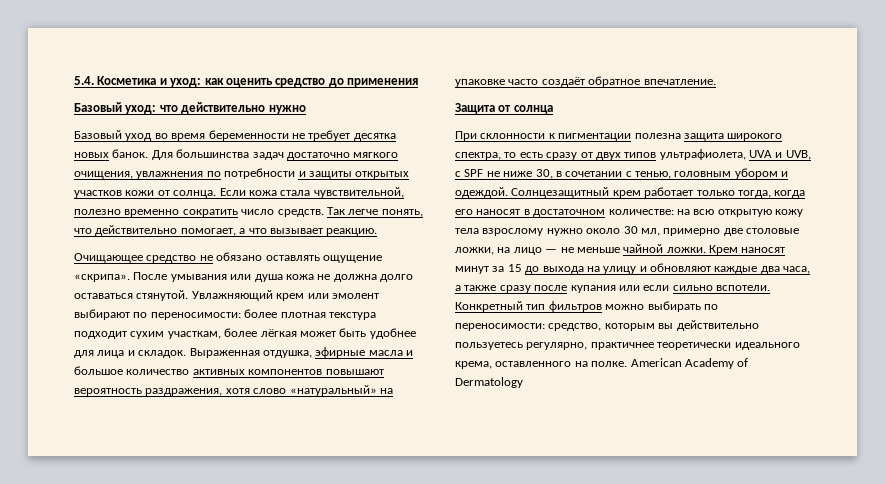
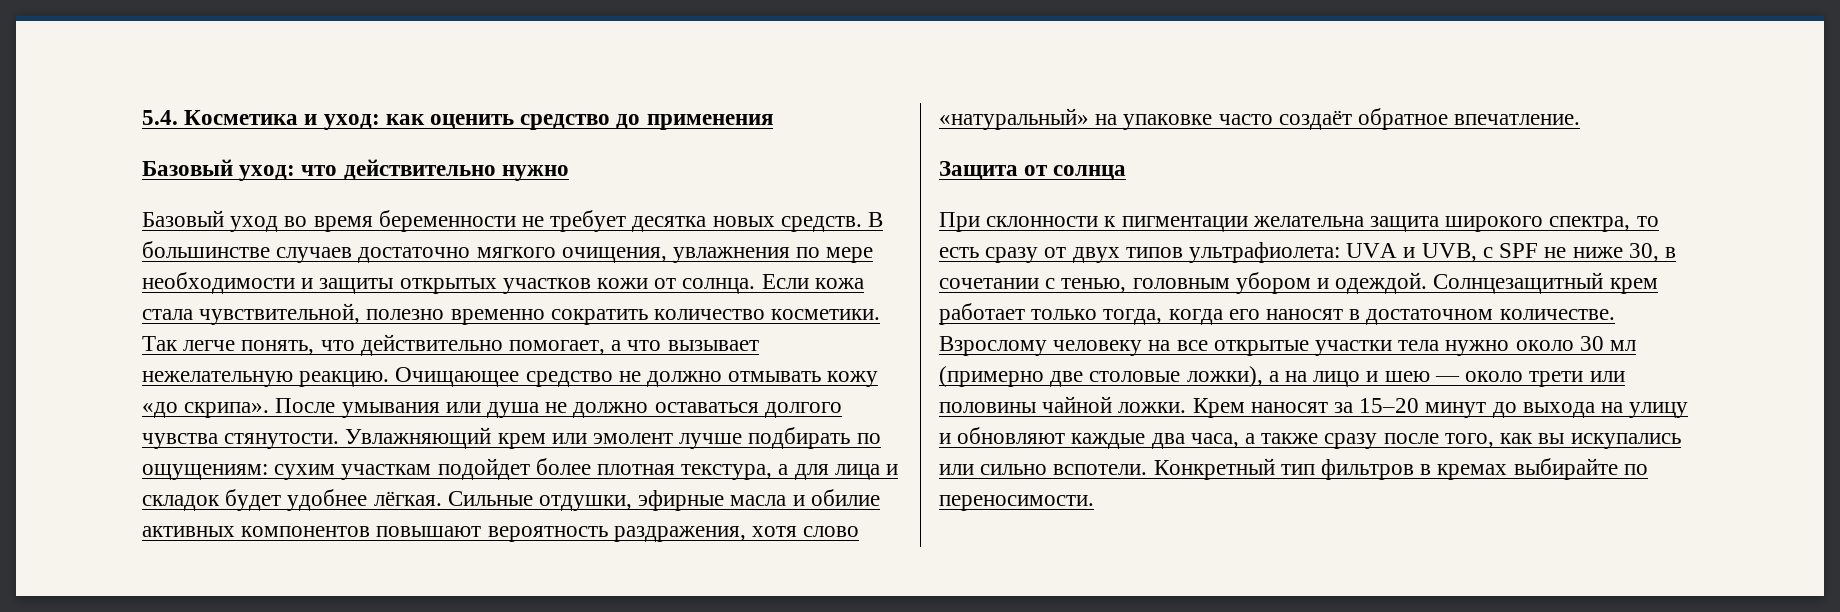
- Базовый уход во время беременности не требует десятка новых банок. Для большинства задач достаточно мягкого очищения, увлажнения по потребности и защиты открытых участков кожи от солнца.
+ Базовый уход во время беременности не требует десятка новых средств. В большинстве случаев достаточно мягкого очищения, увлажнения по мере необходимости и защиты открытых участков кожи от солнца.
- Если кожа стала чувствительной, полезно временно сократить число средств.
+ Если кожа стала чувствительной, полезно временно сократить количество косметики.
- Так легче понять, что действительно помогает, а что вызывает реакцию.
- Очищающее средство не обязано оставлять ощущение «скрипа». После умывания или душа кожа не должна долго оставаться стянутой. Увлажняющий крем или эмолент выбирают по переносимости: более плотная текстура подходит сухим участкам, более лёгкая может быть удобнее для лица и складок. Выраженная отдушка, эфирные масла и большое количество активных компонентов повышают вероятность раздражения, хотя слово «натуральный» на упаковке часто создаёт обратное впечатление.
+ Так легче понять, что действительно помогает, а что вызывает нежелательную реакцию. Очищающее средство не должно отмывать кожу «до скрипа». После умывания или душа не должно оставаться долгого чувства стянутости. Увлажняющий крем или эмолент лучше подбирать по ощущениям: сухим участкам подойдет более плотная текстура, а для лица и складок будет удобнее лёгкая. Сильные отдушки, эфирные масла и обилие активных компонентов повышают вероятность раздражения, хотя слово «натуральный» на упаковке часто создаёт обратное впечатление.
- При склонности к пигментации полезна защита широкого спектра, то есть сразу от двух типов ультрафиолета, UVA и UVB, с SPF не ниже 30, в сочетании с тенью, головным убором и одеждой.
+ При склонности к пигментации желательна защита широкого спектра, то есть сразу от двух типов ультрафиолета: UVA и UVB, с SPF не ниже 30, в сочетании с тенью, головным убором и одеждой.
- Солнцезащитный крем работает только тогда, когда его наносят в достаточном количестве: на всю открытую кожу тела взрослому нужно около 30 мл, примерно две столовые ложки, на лицо — не меньше чайной ложки.
+ Солнцезащитный крем работает только тогда, когда его наносят в достаточном количестве. Взрослому человеку на все открытые участки тела нужно около 30 мл (примерно две столовые ложки), а на лицо и шею — около трети или половины чайной ложки.
- Крем наносят минут за 15 до выхода на улицу и обновляют каждые два часа, а также сразу после купания или если сильно вспотели.
+ Крем наносят за 15–20 минут до выхода на улицу и обновляют каждые два часа, а также сразу после того, как вы искупались или сильно вспотели.
- Конкретный тип фильтров можно выбирать по переносимости: средство, которым вы действительно пользуетесь регулярно, практичнее теоретически идеального крема, оставленного на полке. American Academy of Dermatology
+ Конкретный тип фильтров в кремах выбирайте по переносимости.

